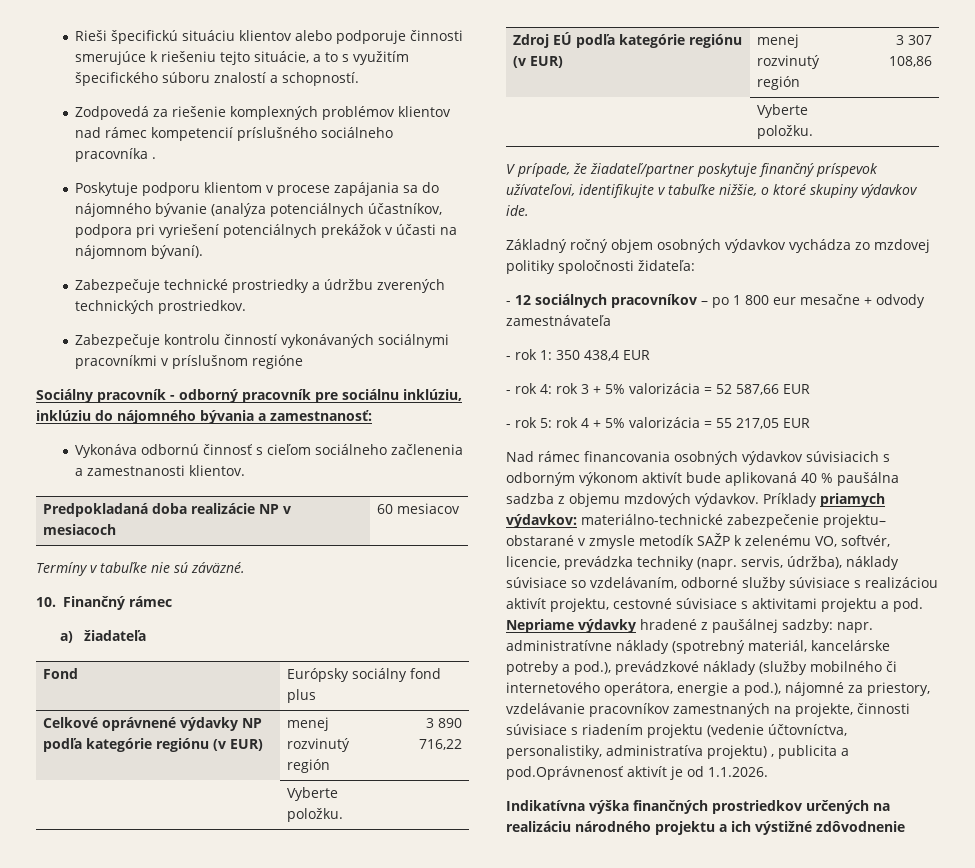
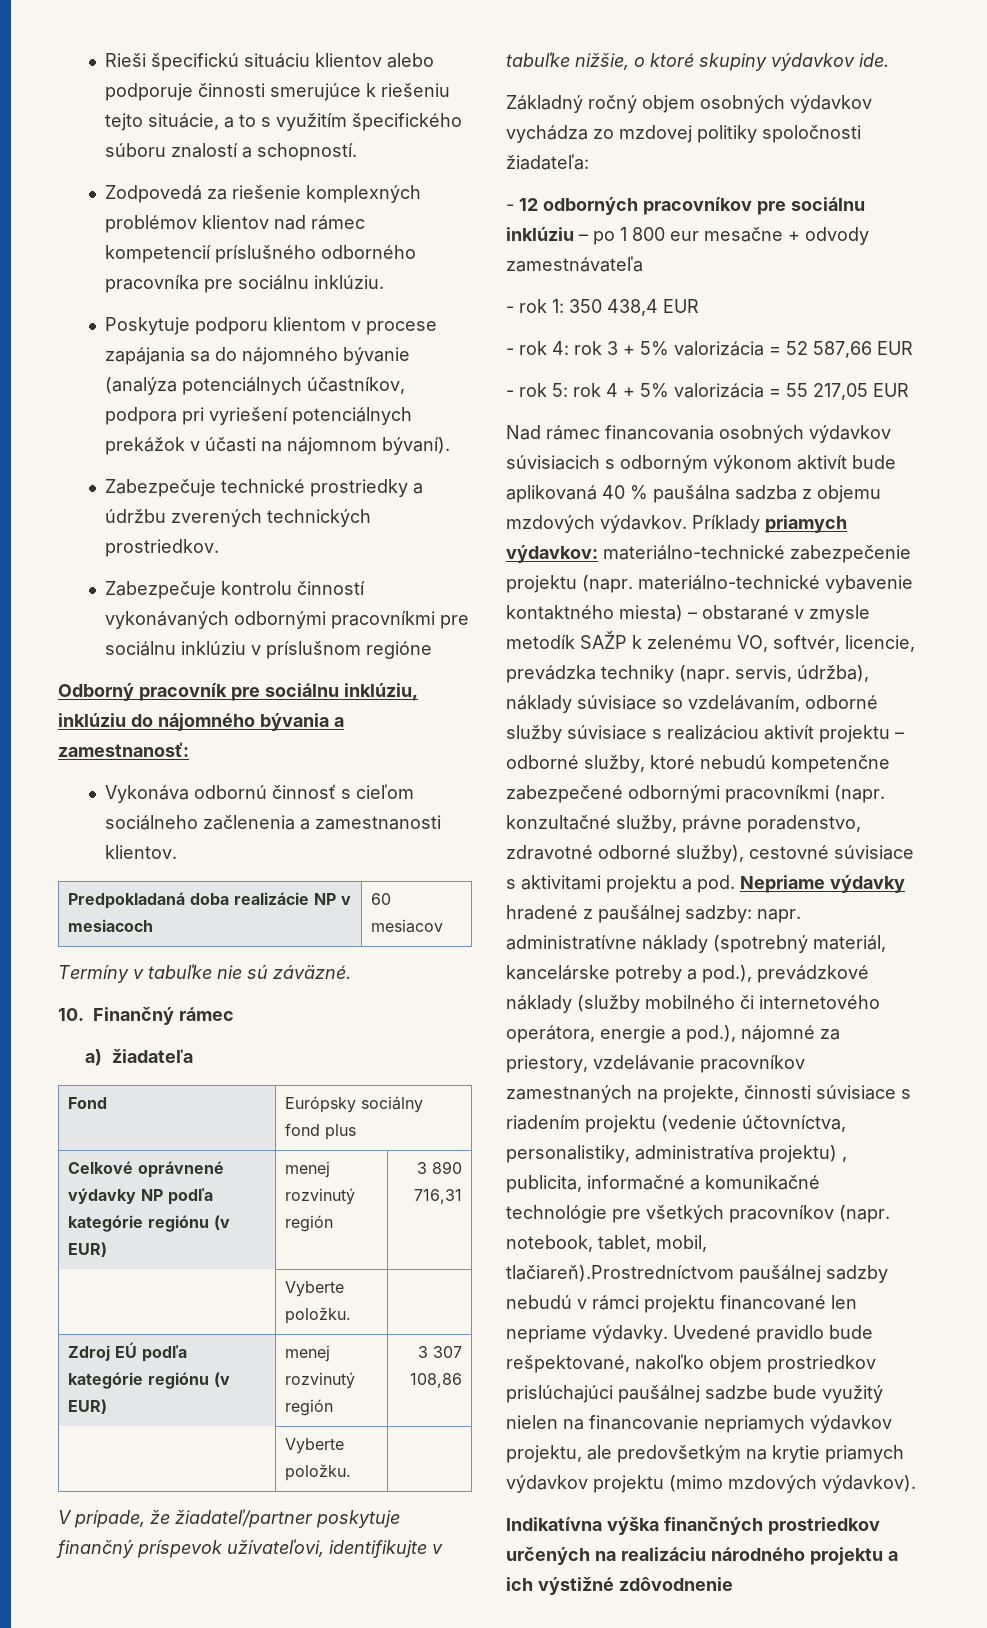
- Zodpovedá za riešenie komplexných problémov klientov nad rámec kompetencií príslušného sociálneho pracovníka .
+ Zodpovedá za riešenie komplexných problémov klientov nad rámec kompetencií príslušného odborného pracovníka pre sociálnu inklúziu.
- Zabezpečuje kontrolu činností vykonávaných sociálnymi pracovníkmi v príslušnom regióne
+ Zabezpečuje kontrolu činností vykonávaných odbornými pracovníkmi pre sociálnu inklúziu v príslušnom regióne
- Sociálny pracovník - odborný pracovník pre sociálnu inklúziu, inklúziu do nájomného bývania a zamestnanosť:
+ Odborný pracovník pre sociálnu inklúziu, inklúziu do nájomného bývania a zamestnanosť:
- Celkové oprávnené výdavky NP podľa kategórie regiónu (v EUR) | menej rozvinutý región | 3 890 716,22
+ Celkové oprávnené výdavky NP podľa kategórie regiónu (v EUR) | menej rozvinutý región | 3 890 716,31
- Základný ročný objem osobných výdavkov vychádza zo mzdovej politiky spoločnosti židateľa:
+ Základný ročný objem osobných výdavkov vychádza zo mzdovej politiky spoločnosti žiadateľa:
- - 12 sociálnych pracovníkov – po 1 800 eur mesačne + odvody zamestnávateľa
+ - 12 odborných pracovníkov pre sociálnu inklúziu – po 1 800 eur mesačne + odvody zamestnávateľa
- Príklady priamych výdavkov: materiálno-technické zabezpečenie projektu– obstarané v zmysle metodík SAŽP k zelenému VO, softvér, licencie, prevádzka techniky (napr. servis, údržba), náklady súvisiace so vzdelávaním, odborné služby súvisiace s realizáciou aktivít projektu, cestovné súvisiace s aktivitami projektu a pod.
+ Príklady priamych výdavkov: materiálno-technické zabezpečenie projektu (napr. materiálno-technické vybavenie kontaktného miesta) – obstarané v zmysle metodík SAŽP k zelenému VO, softvér, licencie, prevádzka techniky (napr. servis, údržba), náklady súvisiace so vzdelávaním, odborné služby súvisiace s realizáciou aktivít projektu – odborné služby, ktoré nebudú kompetenčne zabezpečené odbornými pracovníkmi (napr. konzultačné služby, právne poradenstvo, zdravotné odborné služby), cestovné súvisiace s aktivitami projektu a pod.
- Nepriame výdavky hradené z paušálnej sadzby: napr. administratívne náklady (spotrebný materiál, kancelárske potreby a pod.), prevádzkové náklady (služby mobilného či internetového operátora, energie a pod.), nájomné za priestory, vzdelávanie pracovníkov zamestnaných na projekte, činnosti súvisiace s riadením projektu (vedenie účtovníctva, personalistiky, administratíva projektu) , publicita a pod.Oprávnenosť aktivít je od 1.1.2026.
+ Nepriame výdavky hradené z paušálnej sadzby: napr. administratívne náklady (spotrebný materiál, kancelárske potreby a pod.), prevádzkové náklady (služby mobilného či internetového operátora, energie a pod.), nájomné za priestory, vzdelávanie pracovníkov zamestnaných na projekte, činnosti súvisiace s riadením projektu (vedenie účtovníctva, personalistiky, administratíva projektu) , publicita, informačné a komunikačné technológie pre všetkých pracovníkov (napr. notebook, tablet, mobil, tlačiareň).Prostredníctvom paušálnej sadzby nebudú v rámci projektu financované len nepriame výdavky. Uvedené pravidlo bude rešpektované, nakoľko objem prostriedkov prislúchajúci paušálnej sadzbe bude využitý nielen na financovanie nepriamych výdavkov projektu, ale predovšetkým na krytie priamych výdavkov projektu (mimo mzdových výdavkov).

